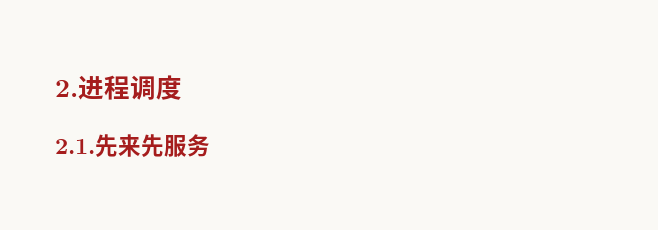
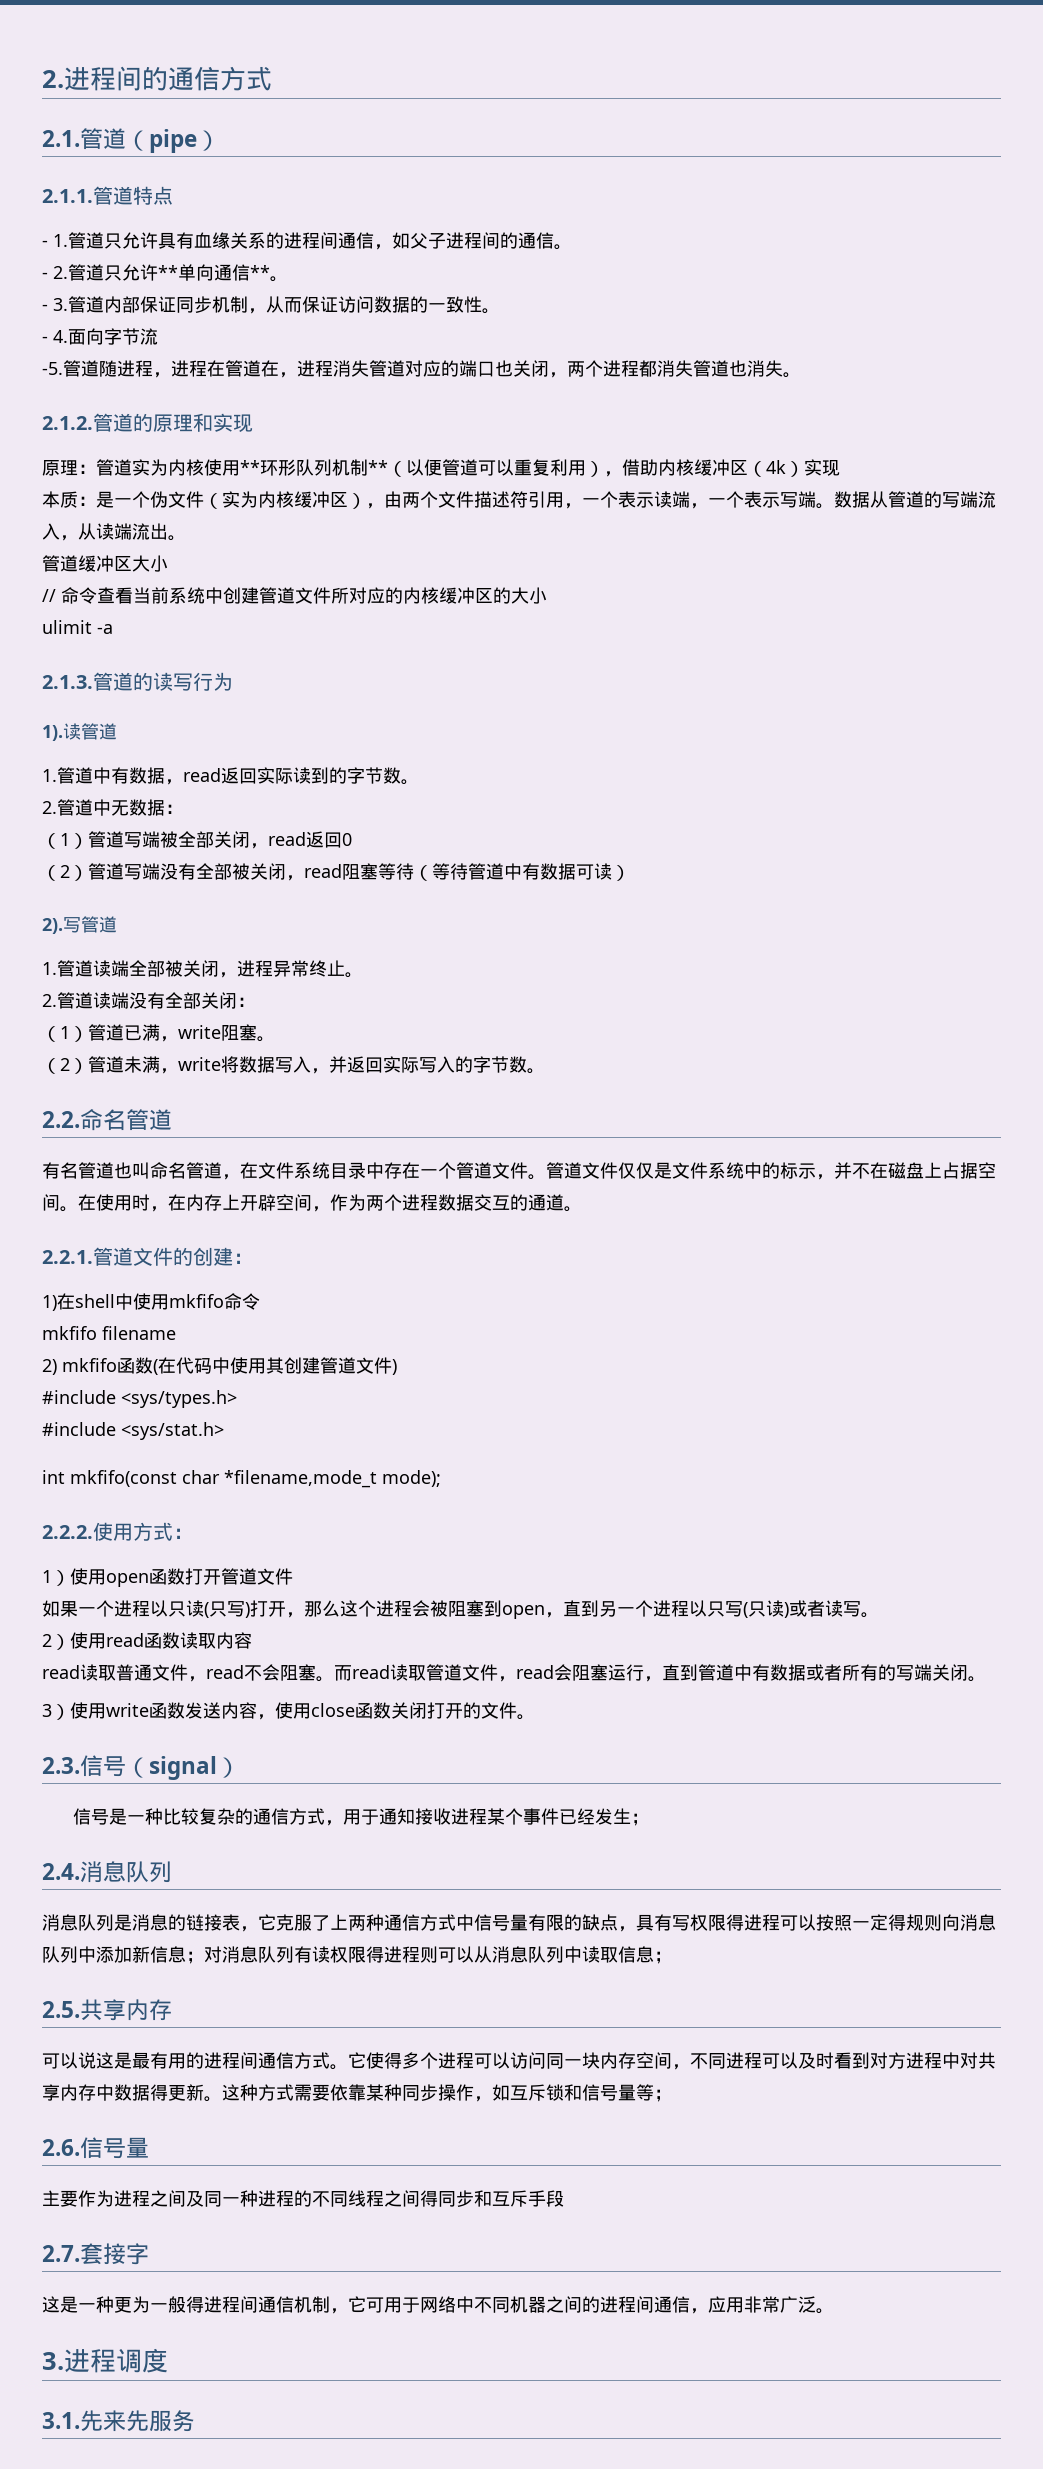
- 2.进程调度
+ 2.进程间的通信方式
+ 2.1.管道（pipe）
+ 2.1.1.管道特点
+ - 1.管道只允许具有血缘关系的进程间通信，如父子进程间的通信。
+ - 2.管道只允许**单向通信**。
+ - 3.管道内部保证同步机制，从而保证访问数据的一致性。
+ - 4.面向字节流
+ -5.管道随进程，进程在管道在，进程消失管道对应的端口也关闭，两个进程都消失管道也消失。
+ 2.1.2.管道的原理和实现
+ 原理：管道实为内核使用**环形队列机制**（以便管道可以重复利用），借助内核缓冲区（4k）实现
+ 本质：是一个伪文件（实为内核缓冲区），由两个文件描述符引用，一个表示读端，一个表示写端。数据从管道的写端流入，从读端流出。
+ 管道缓冲区大小
+ // 命令查看当前系统中创建管道文件所对应的内核缓冲区的大小
+ ulimit -a
+ 2.1.3.管道的读写行为
+ 1).读管道
+ 1.管道中有数据，read返回实际读到的字节数。
+ 2.管道中无数据：
+ （1）管道写端被全部关闭，read返回0
+ （2）管道写端没有全部被关闭，read阻塞等待（等待管道中有数据可读）
+ 2).写管道
+ 1.管道读端全部被关闭，进程异常终止。
+ 2.管道读端没有全部关闭：
+ （1）管道已满，write阻塞。
+ （2）管道未满，write将数据写入，并返回实际写入的字节数。
+ 2.2.命名管道
+ 有名管道也叫命名管道，在文件系统目录中存在一个管道文件。管道文件仅仅是文件系统中的标示，并不在磁盘上占据空间。在使用时，在内存上开辟空间，作为两个进程数据交互的通道。
+ 2.2.1.管道文件的创建：
+ 1)在shell中使用mkfifo命令
+ mkfifo filename
+ 2) mkfifo函数(在代码中使用其创建管道文件)
+ #include <sys/types.h>
+ #include <sys/stat.h>
+ int mkfifo(const char *filename,mode_t mode);
+ 2.2.2.使用方式：
+ 1）使用open函数打开管道文件
+ 如果一个进程以只读(只写)打开，那么这个进程会被阻塞到open，直到另一个进程以只写(只读)或者读写。
+ 2）使用read函数读取内容
+ read读取普通文件，read不会阻塞。而read读取管道文件，read会阻塞运行，直到管道中有数据或者所有的写端关闭。
+ 3）使用write函数发送内容，使用close函数关闭打开的文件。
+ 2.3.信号（signal）
+ 信号是一种比较复杂的通信方式，用于通知接收进程某个事件已经发生；
+ 2.4.消息队列
+ 消息队列是消息的链接表，它克服了上两种通信方式中信号量有限的缺点，具有写权限得进程可以按照一定得规则向消息队列中添加新信息；对消息队列有读权限得进程则可以从消息队列中读取信息；
+ 2.5.共享内存
+ 可以说这是最有用的进程间通信方式。它使得多个进程可以访问同一块内存空间，不同进程可以及时看到对方进程中对共享内存中数据得更新。这种方式需要依靠某种同步操作，如互斥锁和信号量等；
+ 2.6.信号量
+ 主要作为进程之间及同一种进程的不同线程之间得同步和互斥手段
+ 2.7.套接字
+ 这是一种更为一般得进程间通信机制，它可用于网络中不同机器之间的进程间通信，应用非常广泛。
+ 3.进程调度
- 2.1.先来先服务
+ 3.1.先来先服务

